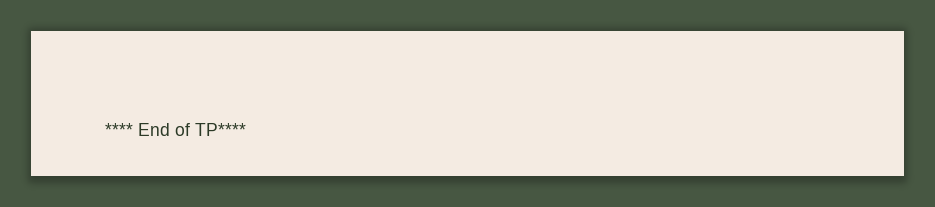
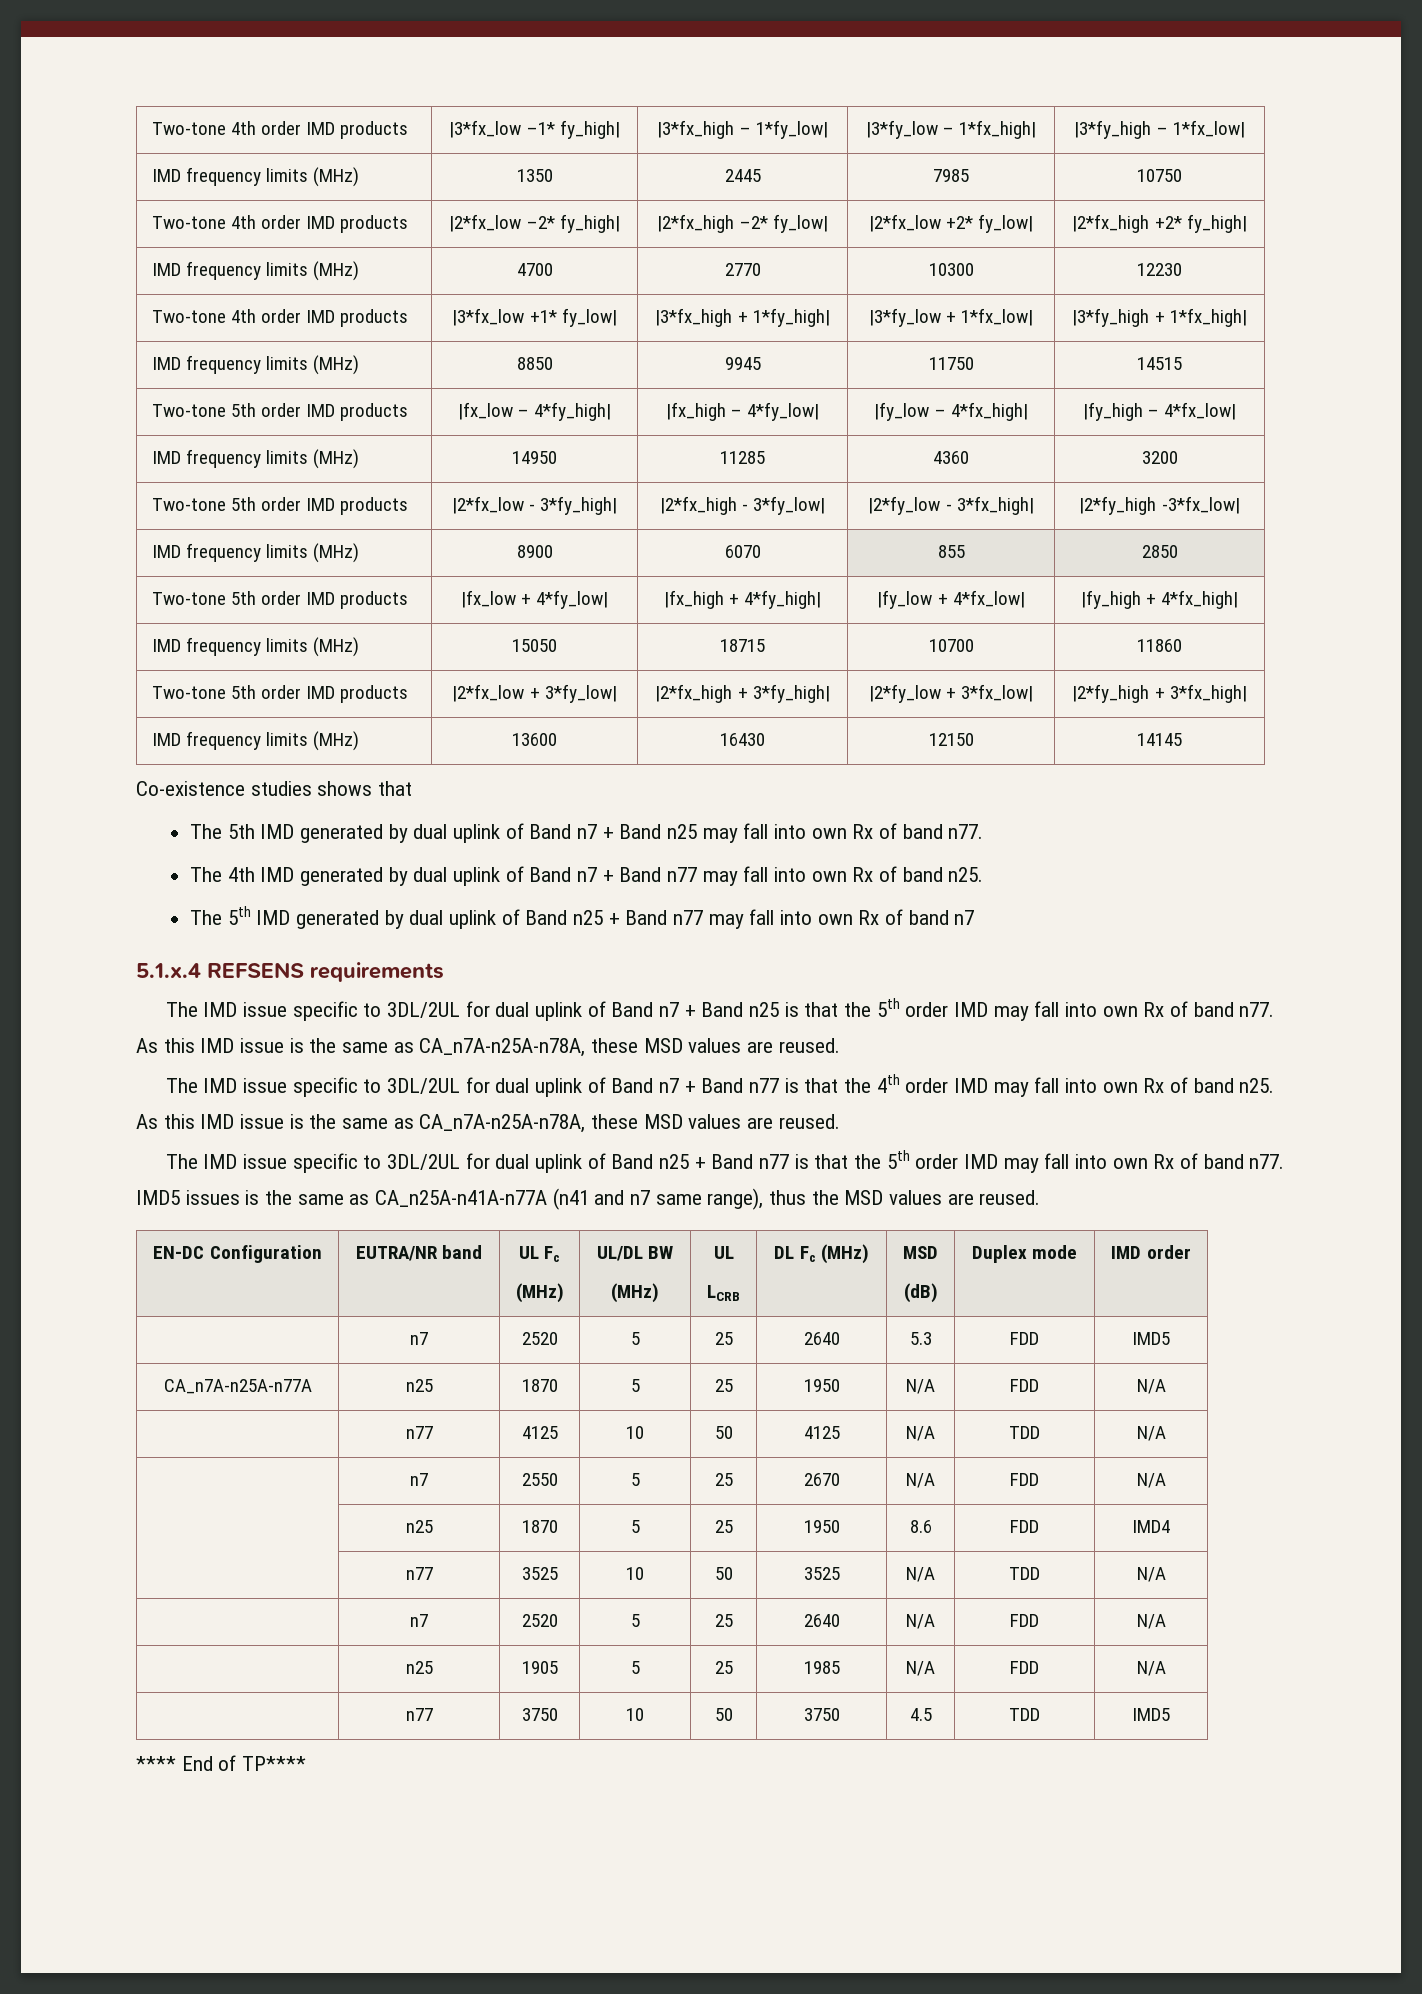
+ Two-tone 4th order IMD products | |3*fx_low –1* fy_high| | |3*fx_high – 1*fy_low| | |3*fy_low – 1*fx_high| | |3*fy_high – 1*fx_low|
+ IMD frequency limits (MHz) | 1350 | 2445 | 7985 | 10750
+ Two-tone 4th order IMD products | |2*fx_low –2* fy_high| | |2*fx_high –2* fy_low| | |2*fx_low +2* fy_low| | |2*fx_high +2* fy_high|
+ IMD frequency limits (MHz) | 4700 | 2770 | 10300 | 12230
+ Two-tone 4th order IMD products | |3*fx_low +1* fy_low| | |3*fx_high + 1*fy_high| | |3*fy_low + 1*fx_low| | |3*fy_high + 1*fx_high|
+ IMD frequency limits (MHz) | 8850 | 9945 | 11750 | 14515
+ Two-tone 5th order IMD products | |fx_low – 4*fy_high| | |fx_high – 4*fy_low| | |fy_low – 4*fx_high| | |fy_high – 4*fx_low|
+ IMD frequency limits (MHz) | 14950 | 11285 | 4360 | 3200
+ Two-tone 5th order IMD products | |2*fx_low - 3*fy_high| | |2*fx_high - 3*fy_low| | |2*fy_low - 3*fx_high| | |2*fy_high -3*fx_low|
+ IMD frequency limits (MHz) | 8900 | 6070 | 855 | 2850
+ Two-tone 5th order IMD products | |fx_low + 4*fy_low| | |fx_high + 4*fy_high| | |fy_low + 4*fx_low| | |fy_high + 4*fx_high|
+ IMD frequency limits (MHz) | 15050 | 18715 | 10700 | 11860
+ Two-tone 5th order IMD products | |2*fx_low + 3*fy_low| | |2*fx_high + 3*fy_high| | |2*fy_low + 3*fx_low| | |2*fy_high + 3*fx_high|
+ IMD frequency limits (MHz) | 13600 | 16430 | 12150 | 14145
+ Co-existence studies shows that
+ The 5th IMD generated by dual uplink of Band n7 + Band n25 may fall into own Rx of band n77.
+ The 4th IMD generated by dual uplink of Band n7 + Band n77 may fall into own Rx of band n25.
+ The 5th IMD generated by dual uplink of Band n25 + Band n77 may fall into own Rx of band n7
+ 5.1.x.4 REFSENS requirements
+ The IMD issue specific to 3DL/2UL for dual uplink of Band n7 + Band n25 is that the 5th order IMD may fall into own Rx of band n77. As this IMD issue is the same as CA_n7A-n25A-n78A, these MSD values are reused.
+ The IMD issue specific to 3DL/2UL for dual uplink of Band n7 + Band n77 is that the 4th order IMD may fall into own Rx of band n25. As this IMD issue is the same as CA_n7A-n25A-n78A, these MSD values are reused.
+ The IMD issue specific to 3DL/2UL for dual uplink of Band n25 + Band n77 is that the 5th order IMD may fall into own Rx of band n77. IMD5 issues is the same as CA_n25A-n41A-n77A (n41 and n7 same range), thus the MSD values are reused.
+ EN-DC Configuration | EUTRA/NR band | UL Fc
+ (MHz) | UL/DL BW
+ (MHz) | UL
+ LCRB | DL Fc (MHz) | MSD
+ (dB) | Duplex mode | IMD order
+ | n7 | 2520 | 5 | 25 | 2640 | 5.3 | FDD | IMD5
+ CA_n7A-n25A-n77A | n25 | 1870 | 5 | 25 | 1950 | N/A | FDD | N/A
+ | n77 | 4125 | 10 | 50 | 4125 | N/A | TDD | N/A
+ | n7 | 2550 | 5 | 25 | 2670 | N/A | FDD | N/A
+ | n25 | 1870 | 5 | 25 | 1950 | 8.6 | FDD | IMD4
+ | n77 | 3525 | 10 | 50 | 3525 | N/A | TDD | N/A
+ | n7 | 2520 | 5 | 25 | 2640 | N/A | FDD | N/A
+ | n25 | 1905 | 5 | 25 | 1985 | N/A | FDD | N/A
+ | n77 | 3750 | 10 | 50 | 3750 | 4.5 | TDD | IMD5

